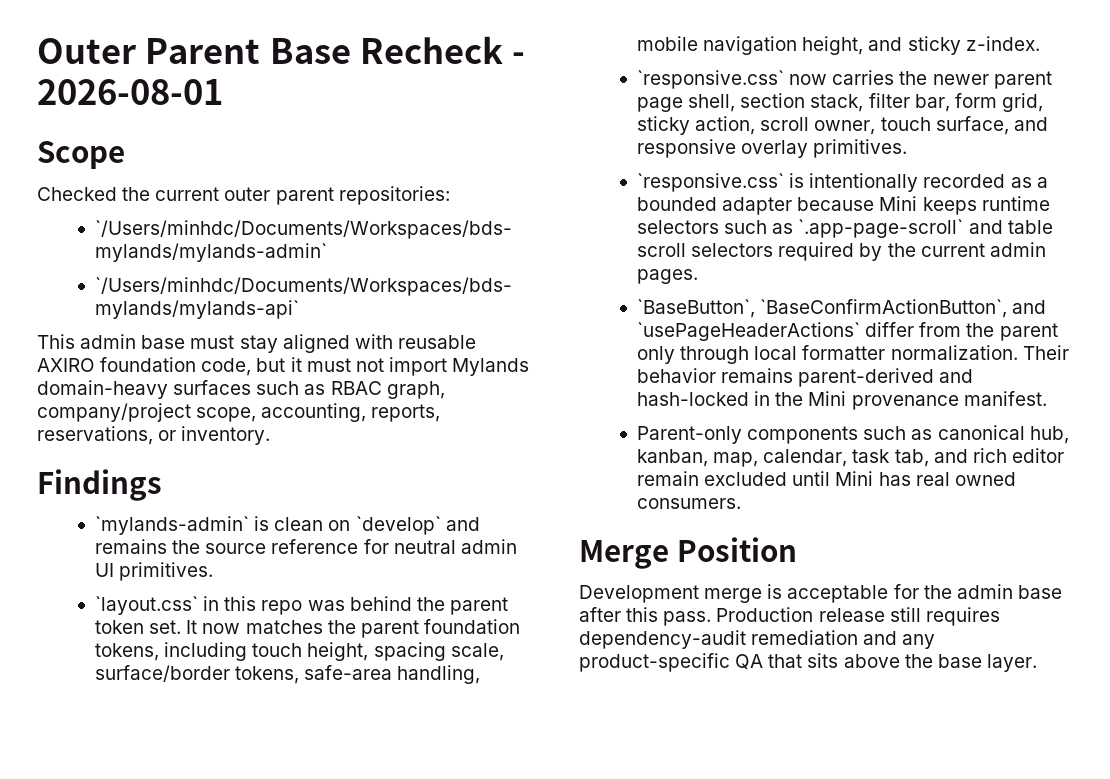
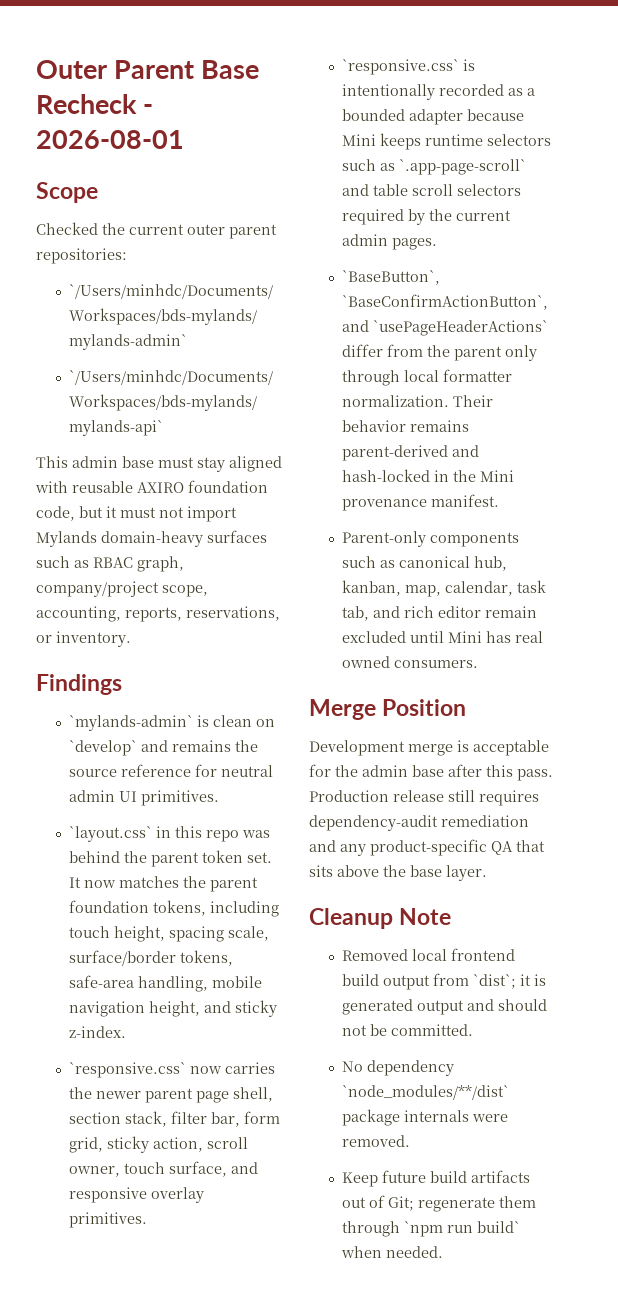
+ Cleanup Note
+ Removed local frontend build output from `dist`; it is generated output and should not be committed.
+ No dependency `node_modules/**/dist` package internals were removed.
+ Keep future build artifacts out of Git; regenerate them through `npm run build` when needed.

